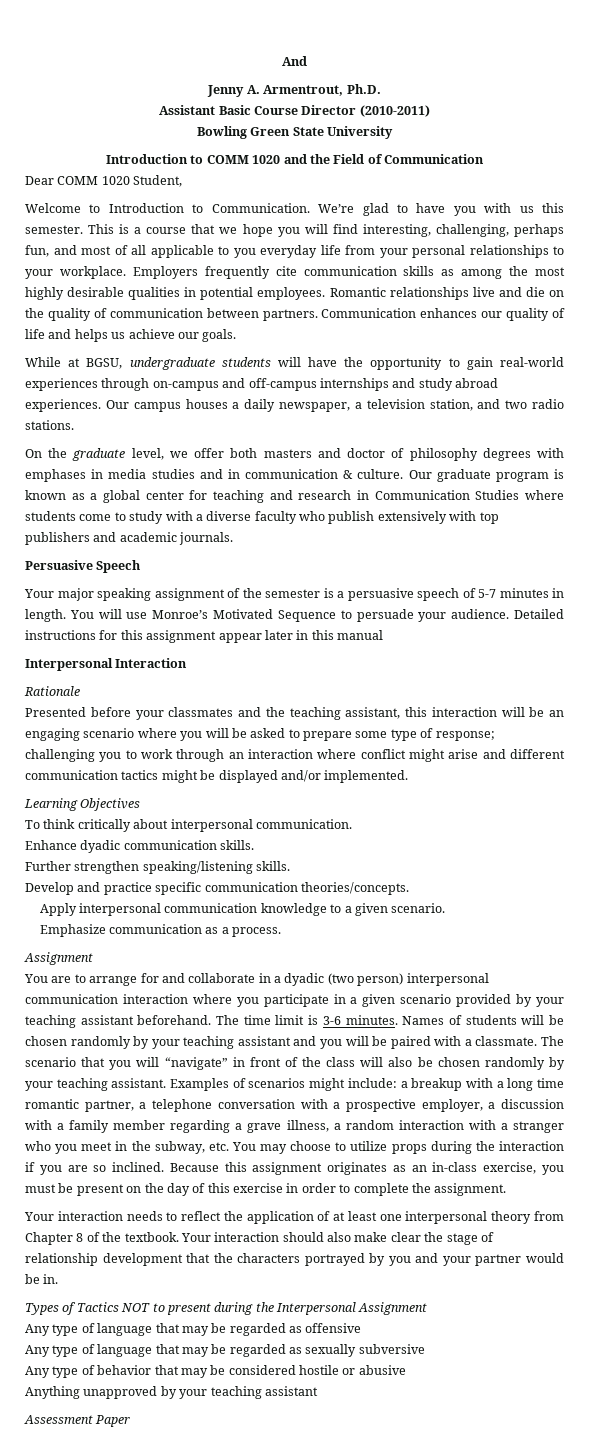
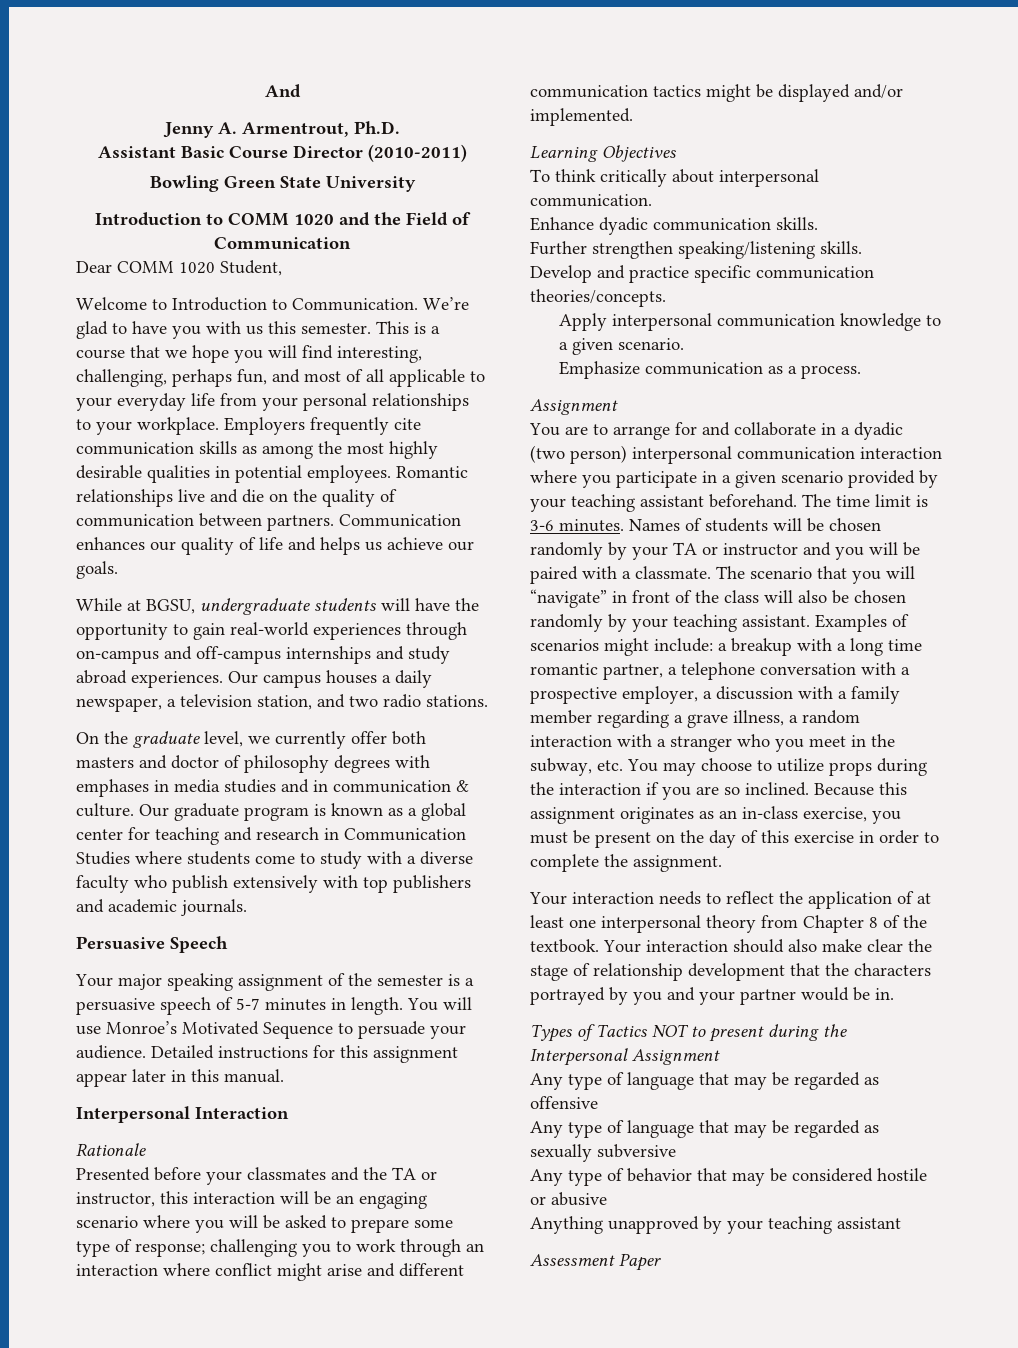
- This is a course that we hope you will find interesting, challenging, perhaps fun, and most of all applicable to you everyday life from your personal relationships to your workplace.
+ This is a course that we hope you will find interesting, challenging, perhaps fun, and most of all applicable to your everyday life from your personal relationships to your workplace.
- On the graduate level, we offer both masters and doctor of philosophy degrees with emphases in media studies and in communication & culture.
+ On the graduate level, we currently offer both masters and doctor of philosophy degrees with emphases in media studies and in communication & culture.
- Detailed instructions for this assignment appear later in this manual
+ Detailed instructions for this assignment appear later in this manual.
- Presented before your classmates and the teaching assistant, this interaction will be an engaging scenario where you will be asked to prepare some type of response; challenging you to work through an interaction where conflict might arise and different communication tactics might be displayed and/or implemented.
+ Presented before your classmates and the TA or instructor, this interaction will be an engaging scenario where you will be asked to prepare some type of response; challenging you to work through an interaction where conflict might arise and different communication tactics might be displayed and/or implemented.
- Names of students will be chosen randomly by your teaching assistant and you will be paired with a classmate.
+ Names of students will be chosen randomly by your TA or instructor and you will be paired with a classmate.

